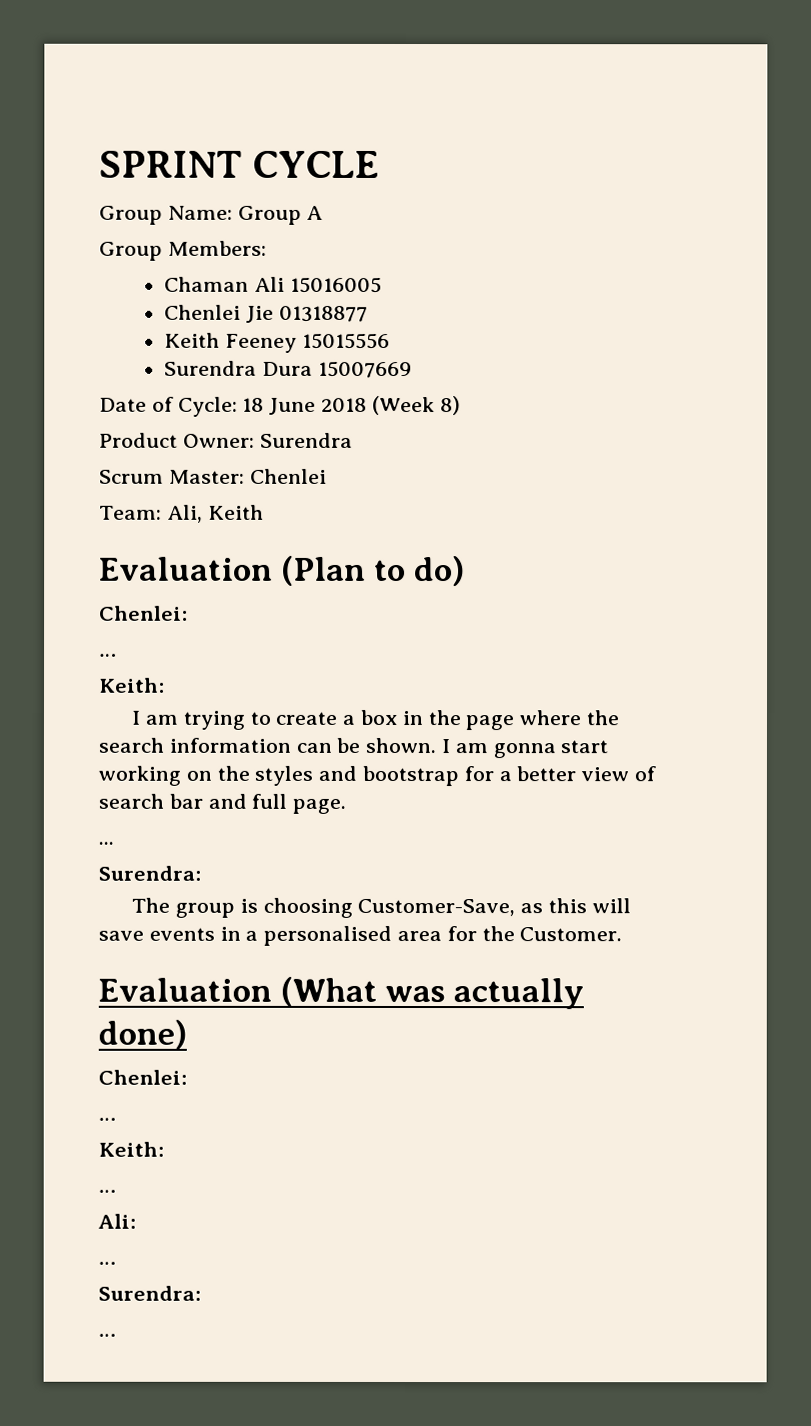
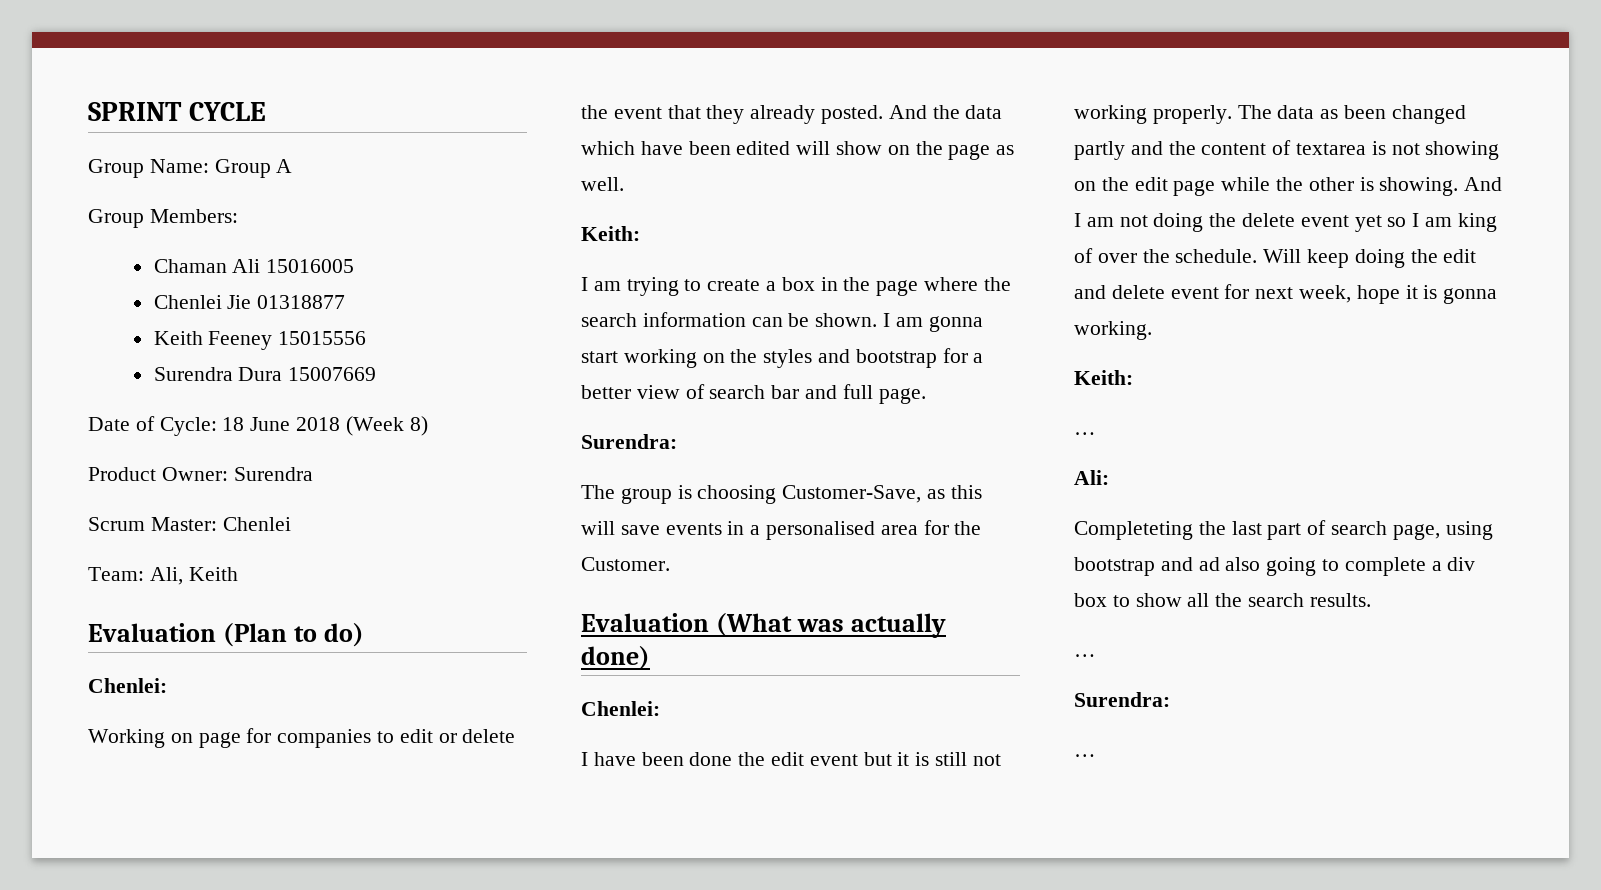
  Evaluation (Plan to do)
  Chenlei:
- …
+ Working on page for companies to edit or delete the event that they already posted. And the data which have been edited will show on the page as well.
  I am gonna start working on the styles and bootstrap for a better view of search bar and full page.
- ...
  Evaluation (What was actually done)
  Chenlei:
- …
+ I have been done the edit event but it is still not working properly. The data as been changed partly and the content of textarea is not showing on the edit page while the other is showing. And I am not doing the delete event yet so I am king of over the schedule. Will keep doing the edit and delete event for next week, hope it is gonna working.
  Keith:
  …
  Ali:
+ Completeting the last part of search page, using bootstrap and ad also going to complete a div box to show all the search results.

